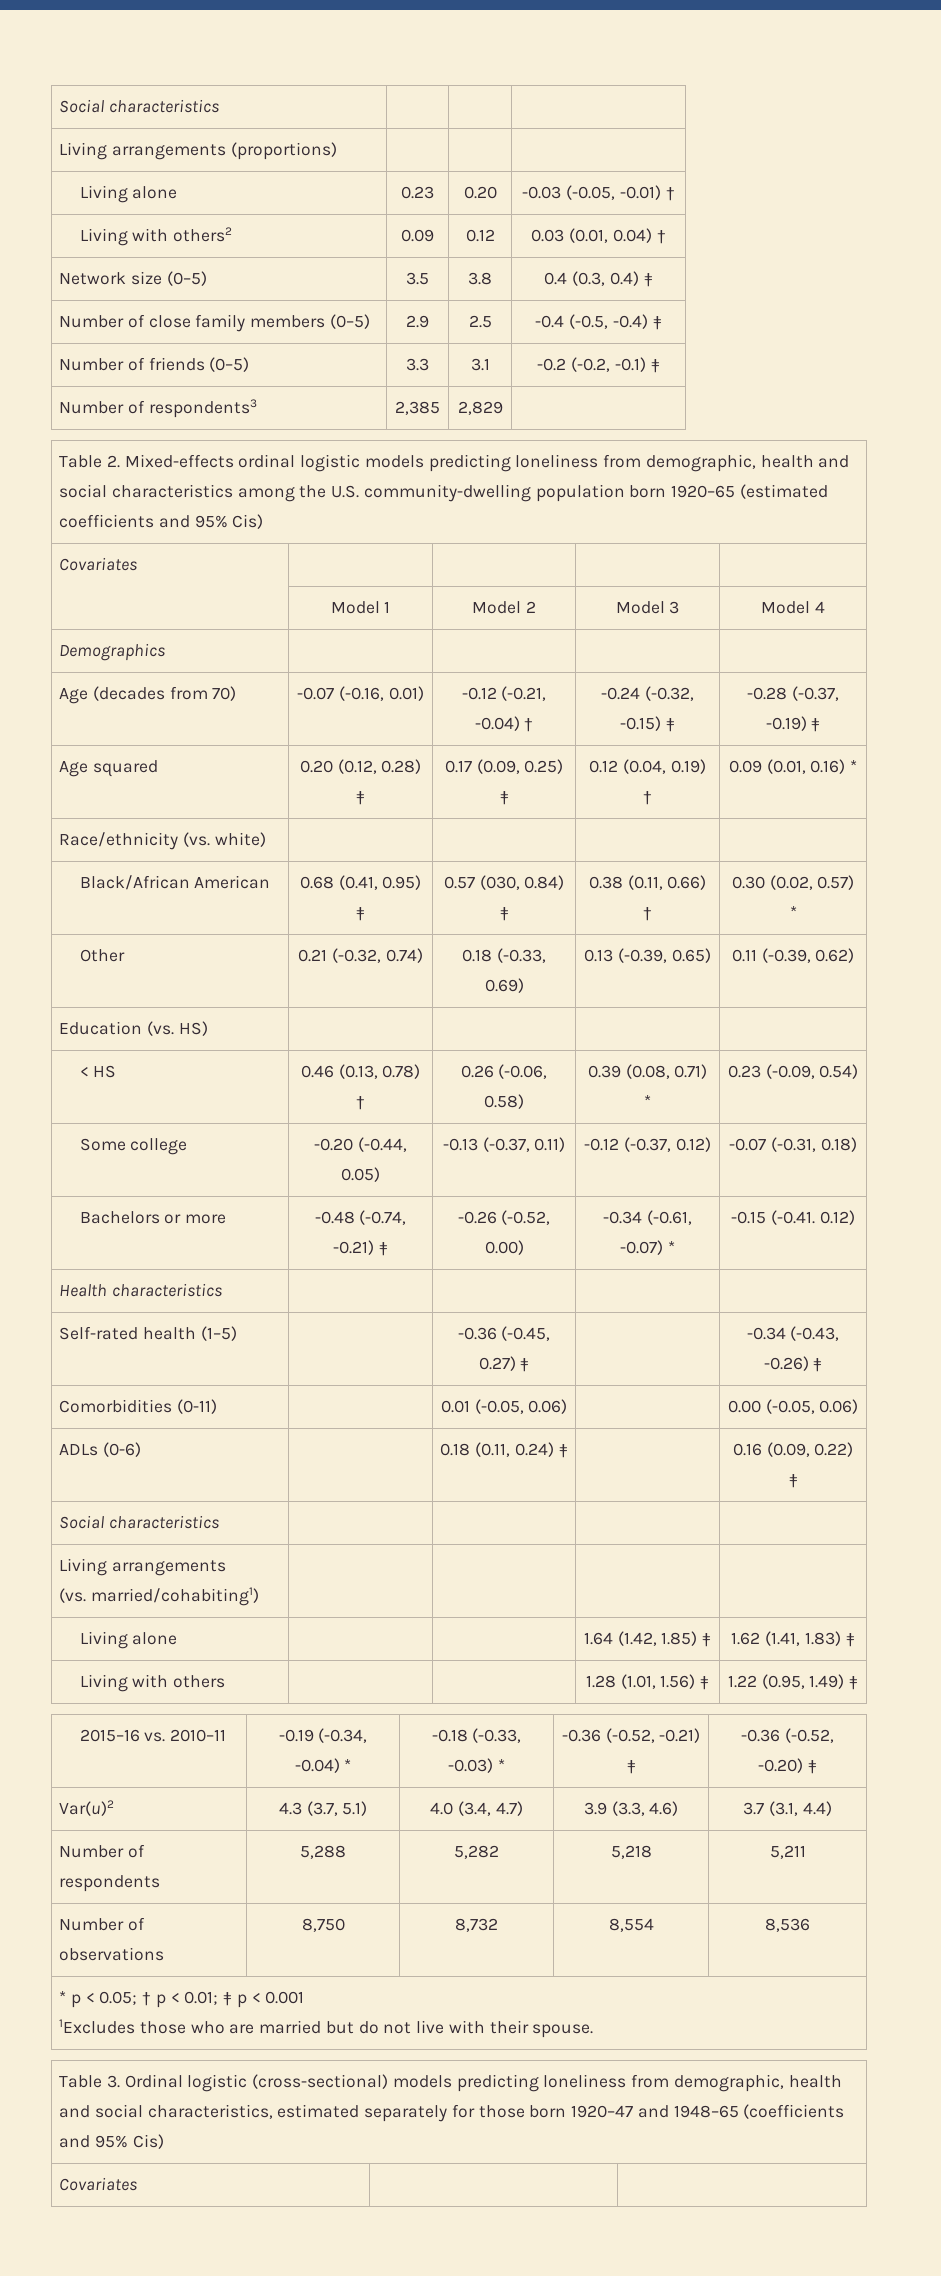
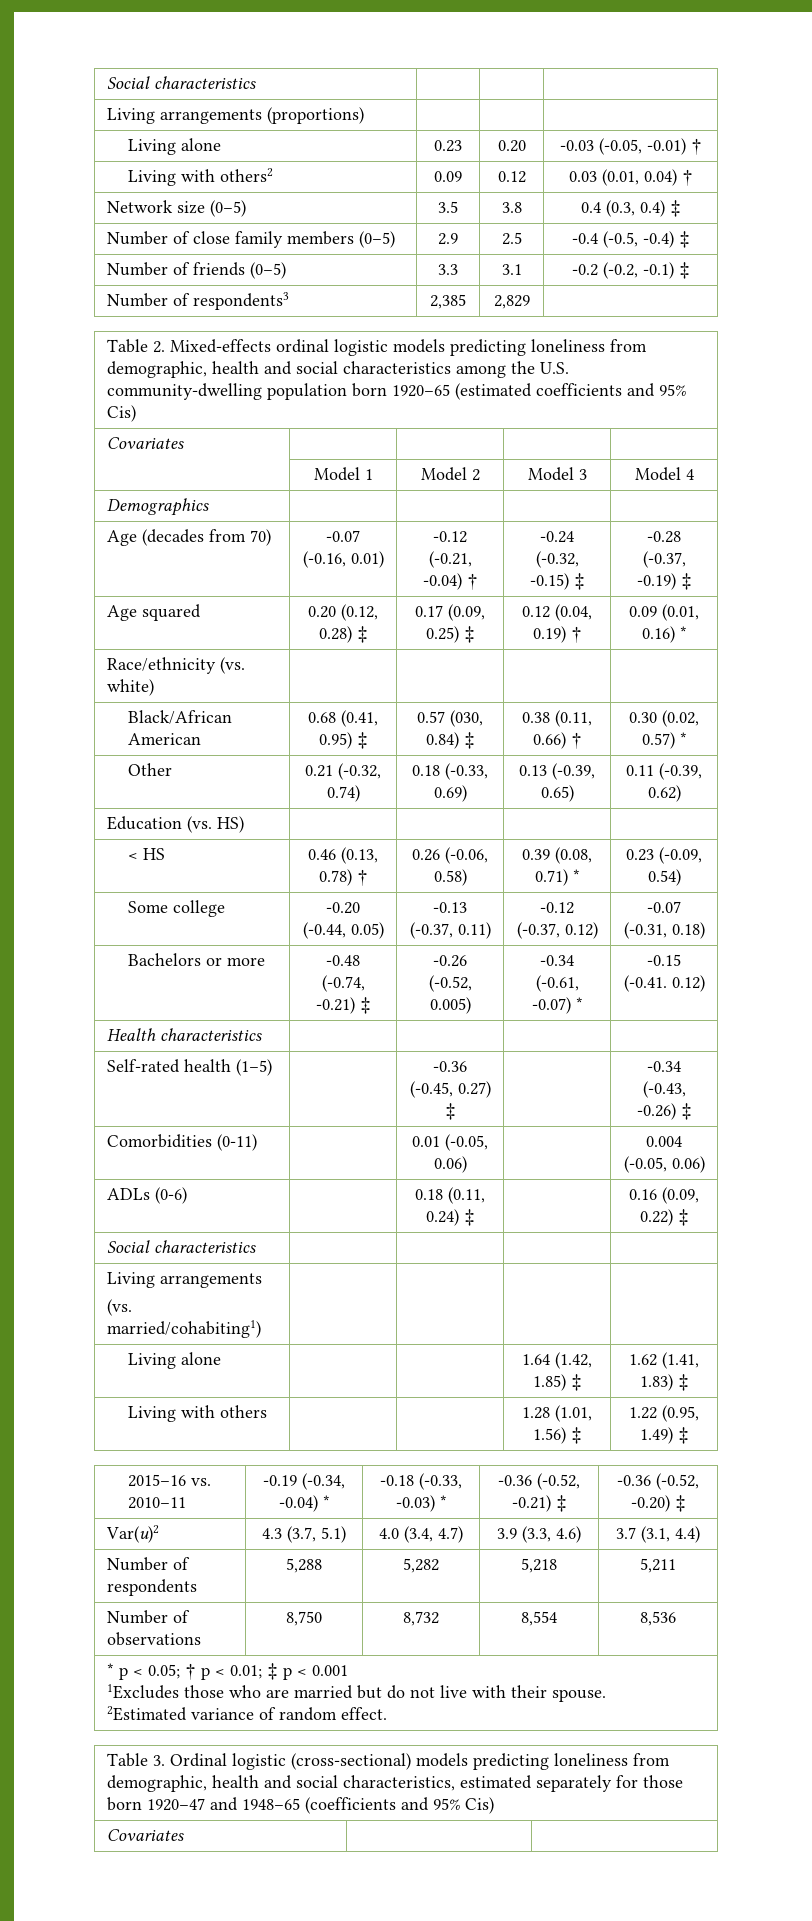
- Bachelors or more | -0.48 (-0.74, -0.21) ‡ | -0.26 (-0.52, 0.00) | -0.34 (-0.61, -0.07) * | -0.15 (-0.41. 0.12)
+ Bachelors or more | -0.48 (-0.74, -0.21) ‡ | -0.26 (-0.52, 0.005) | -0.34 (-0.61, -0.07) * | -0.15 (-0.41. 0.12)
- Comorbidities (0-11) | | 0.01 (-0.05, 0.06) | | 0.00 (-0.05, 0.06)
+ Comorbidities (0-11) | | 0.01 (-0.05, 0.06) | | 0.004 (-0.05, 0.06)
  * p < 0.05; † p < 0.01; ‡ p < 0.001
  1Excludes those who are married but do not live with their spouse.
+ 2Estimated variance of random effect.

